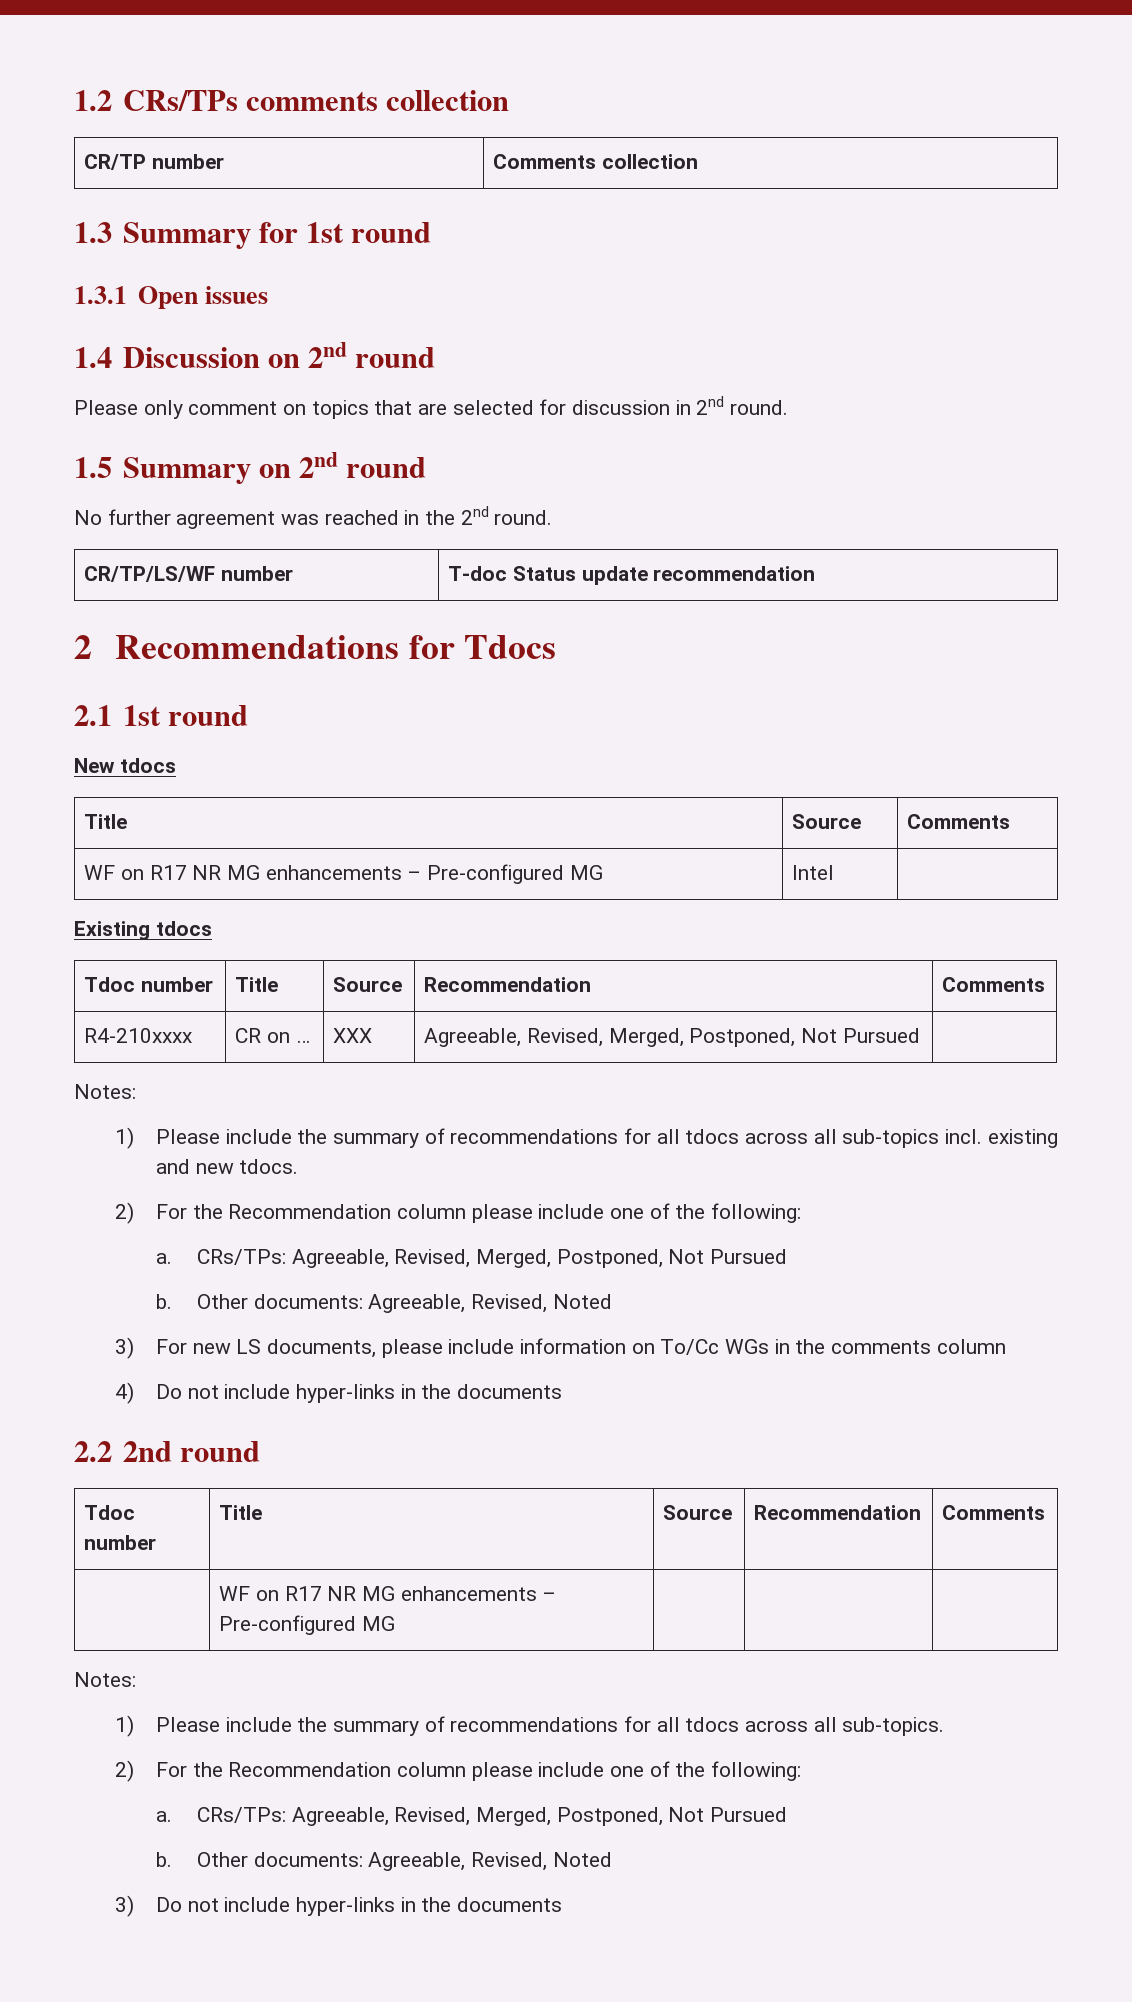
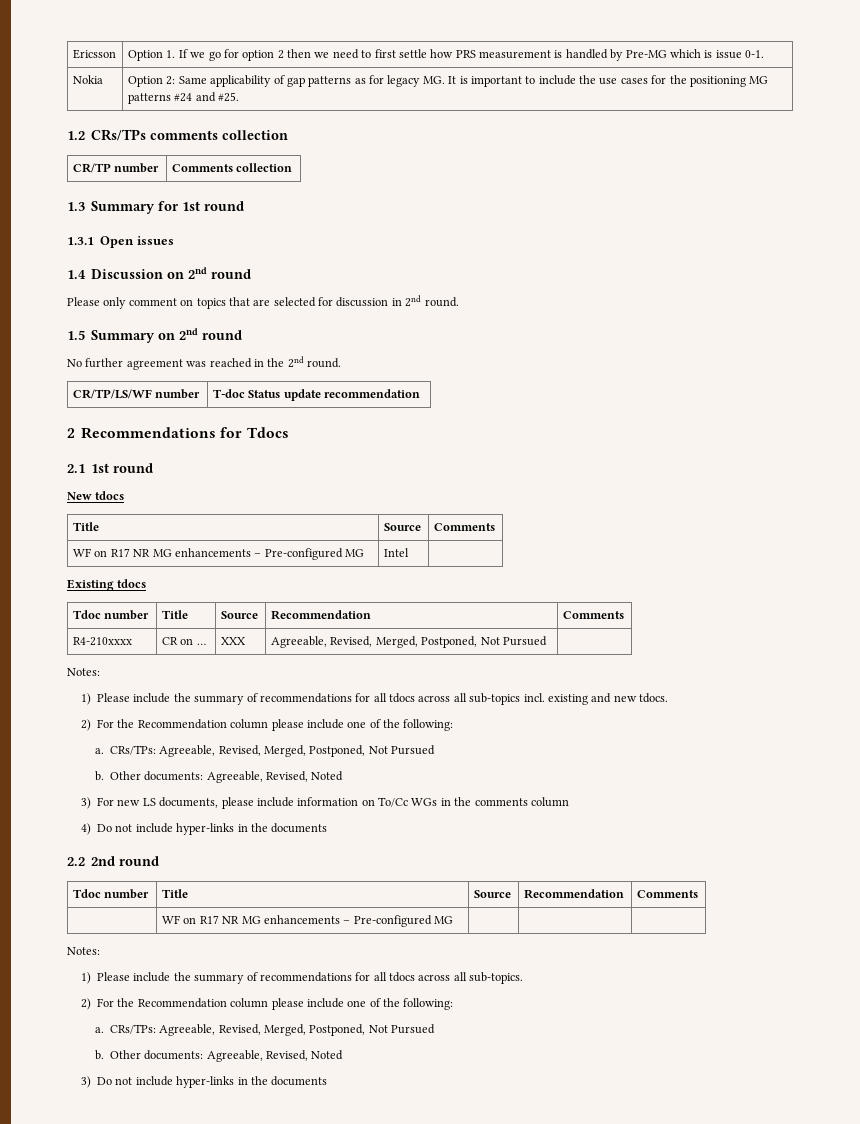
+ Ericsson | Option 1. If we go for option 2 then we need to first settle how PRS measurement is handled by Pre-MG which is issue 0-1.
+ Nokia | Option 2: Same applicability of gap patterns as for legacy MG. It is important to include the use cases for the positioning MG patterns #24 and #25.

